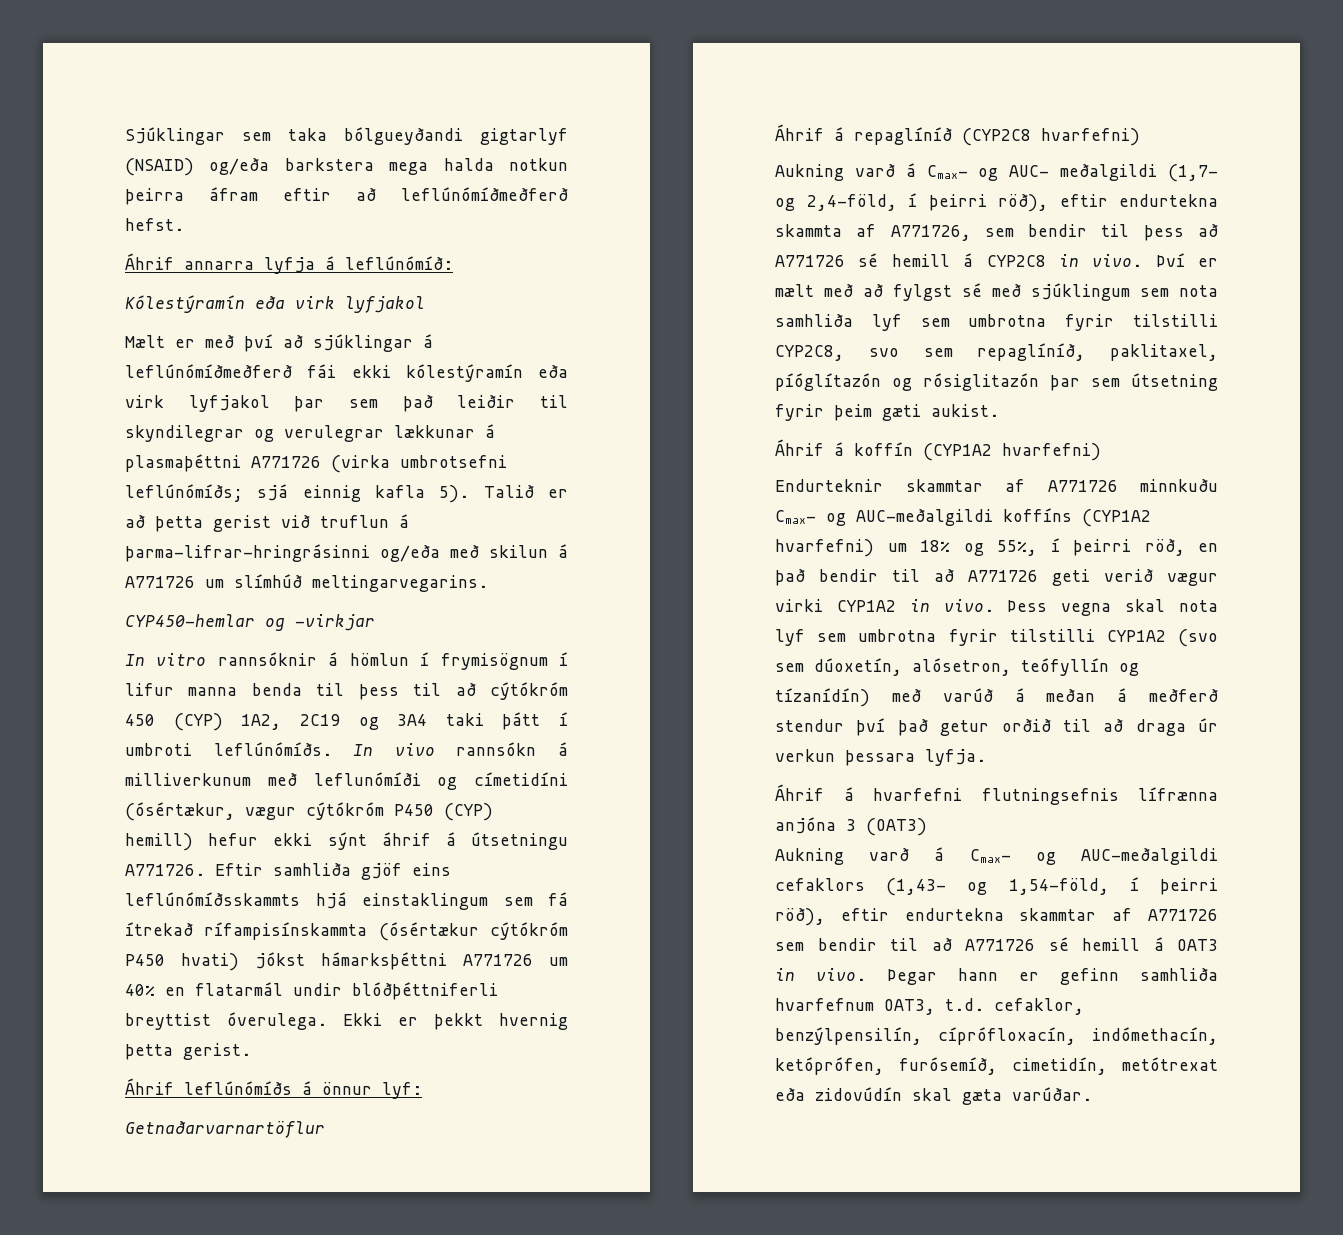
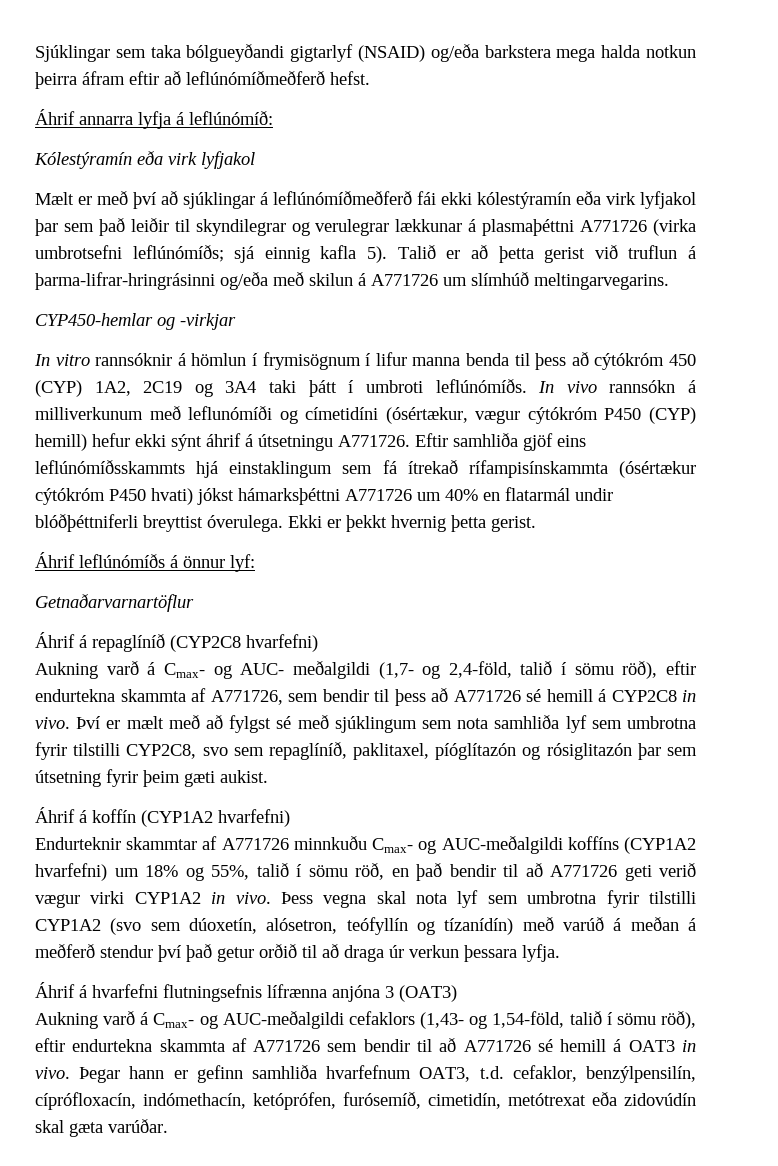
- In vitro rannsóknir á hömlun í frymisögnum í lifur manna benda til þess til að cýtókróm 450 (CYP) 1A2, 2C19 og 3A4 taki þátt í umbroti leflúnómíðs.
+ In vitro rannsóknir á hömlun í frymisögnum í lifur manna benda til þess að cýtókróm 450 (CYP) 1A2, 2C19 og 3A4 taki þátt í umbroti leflúnómíðs.
- Aukning varð á Cmax- og AUC- meðalgildi (1,7- og 2,4-föld, í þeirri röð), eftir endurtekna skammta af A771726, sem bendir til þess að A771726 sé hemill á CYP2C8 in vivo.
+ Aukning varð á Cmax- og AUC- meðalgildi (1,7- og 2,4-föld, talið í sömu röð), eftir endurtekna skammta af A771726, sem bendir til þess að A771726 sé hemill á CYP2C8 in vivo.
- Endurteknir skammtar af A771726 minnkuðu Cmax- og AUC-meðalgildi koffíns (CYP1A2 hvarfefni) um 18% og 55%, í þeirri röð, en það bendir til að A771726 geti verið vægur virki CYP1A2 in vivo.
+ Endurteknir skammtar af A771726 minnkuðu Cmax- og AUC-meðalgildi koffíns (CYP1A2 hvarfefni) um 18% og 55%, talið í sömu röð, en það bendir til að A771726 geti verið vægur virki CYP1A2 in vivo.
- Aukning varð á Cmax- og AUC-meðalgildi cefaklors (1,43- og 1,54-föld, í þeirri röð), eftir endurtekna skammtar af A771726 sem bendir til að A771726 sé hemill á OAT3 in vivo.
+ Aukning varð á Cmax- og AUC-meðalgildi cefaklors (1,43- og 1,54-föld, talið í sömu röð), eftir endurtekna skammta af A771726 sem bendir til að A771726 sé hemill á OAT3 in vivo.

